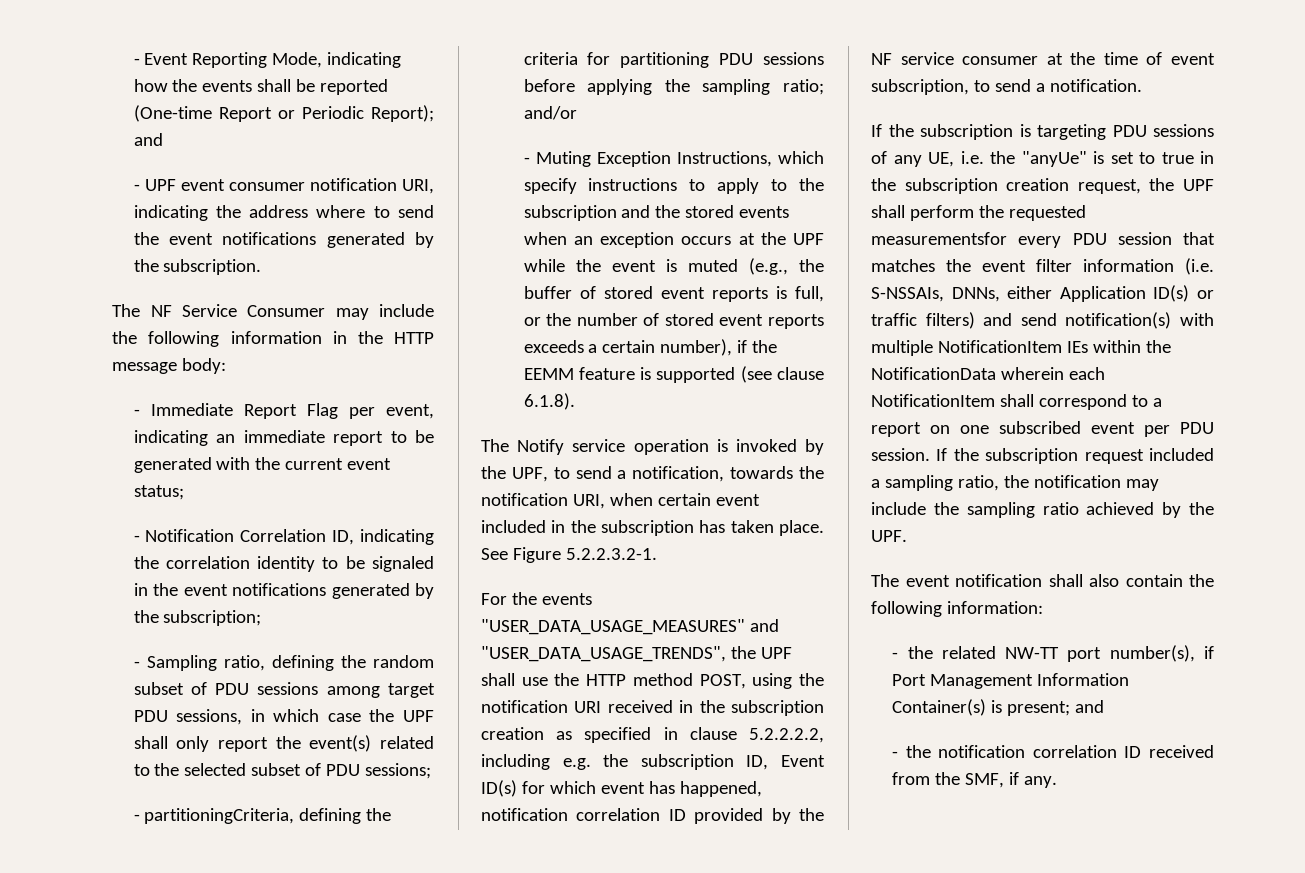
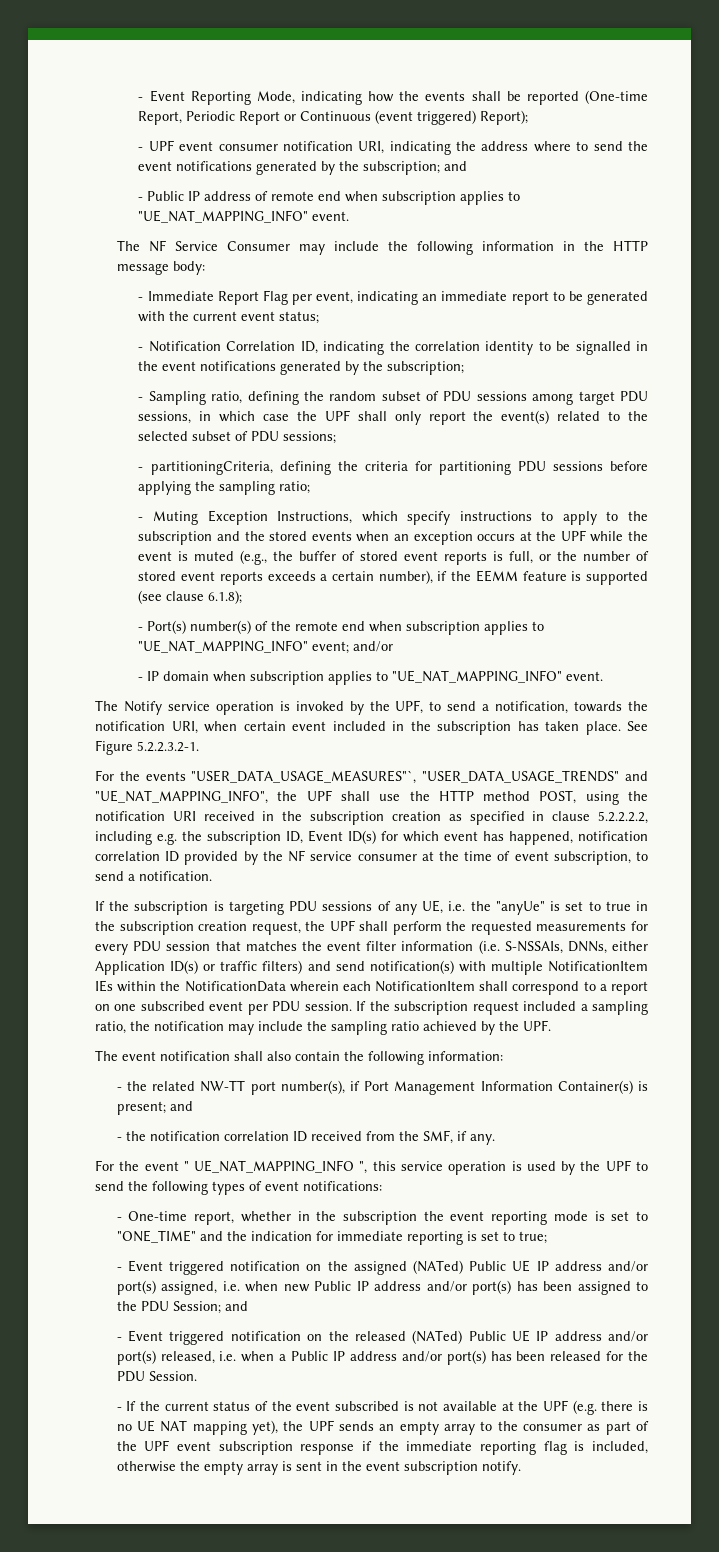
- - Event Reporting Mode, indicating how the events shall be reported (One-time Report or Periodic Report); and
+ - Event Reporting Mode, indicating how the events shall be reported (One-time Report, Periodic Report or Continuous (event triggered) Report);
- - UPF event consumer notification URI, indicating the address where to send the event notifications generated by the subscription.
+ - UPF event consumer notification URI, indicating the address where to send the event notifications generated by the subscription; and
+ - Public IP address of remote end when subscription applies to "UE_NAT_MAPPING_INFO" event.
- - Notification Correlation ID, indicating the correlation identity to be signaled in the event notifications generated by the subscription;
+ - Notification Correlation ID, indicating the correlation identity to be signalled in the event notifications generated by the subscription;
- - partitioningCriteria, defining the criteria for partitioning PDU sessions before applying the sampling ratio; and/or
+ - partitioningCriteria, defining the criteria for partitioning PDU sessions before applying the sampling ratio;
- - Muting Exception Instructions, which specify instructions to apply to the subscription and the stored events when an exception occurs at the UPF while the event is muted (e.g., the buffer of stored event reports is full, or the number of stored event reports exceeds a certain number), if the EEMM feature is supported (see clause 6.1.8).
+ - Muting Exception Instructions, which specify instructions to apply to the subscription and the stored events when an exception occurs at the UPF while the event is muted (e.g., the buffer of stored event reports is full, or the number of stored event reports exceeds a certain number), if the EEMM feature is supported (see clause 6.1.8);
+ - Port(s) number(s) of the remote end when subscription applies to "UE_NAT_MAPPING_INFO" event; and/or
+ - IP domain when subscription applies to "UE_NAT_MAPPING_INFO" event.
- For the events "USER_DATA_USAGE_MEASURES" and "USER_DATA_USAGE_TRENDS", the UPF shall use the HTTP method POST, using the notification URI received in the subscription creation as specified in clause 5.2.2.2.2, including e.g. the subscription ID, Event ID(s) for which event has happened, notification correlation ID provided by the NF service consumer at the time of event subscription, to send a notification.
+ For the events "USER_DATA_USAGE_MEASURES"`, "USER_DATA_USAGE_TRENDS" and "UE_NAT_MAPPING_INFO", the UPF shall use the HTTP method POST, using the notification URI received in the subscription creation as specified in clause 5.2.2.2.2, including e.g. the subscription ID, Event ID(s) for which event has happened, notification correlation ID provided by the NF service consumer at the time of event subscription, to send a notification.
- If the subscription is targeting PDU sessions of any UE, i.e. the "anyUe" is set to true in the subscription creation request, the UPF shall perform the requested measurementsfor every PDU session that matches the event filter information (i.e. S-NSSAIs, DNNs, either Application ID(s) or traffic filters) and send notification(s) with multiple NotificationItem IEs within the NotificationData wherein each NotificationItem shall correspond to a report on one subscribed event per PDU session.
+ If the subscription is targeting PDU sessions of any UE, i.e. the "anyUe" is set to true in the subscription creation request, the UPF shall perform the requested measurements for every PDU session that matches the event filter information (i.e. S-NSSAIs, DNNs, either Application ID(s) or traffic filters) and send notification(s) with multiple NotificationItem IEs within the NotificationData wherein each NotificationItem shall correspond to a report on one subscribed event per PDU session.
+ For the event " UE_NAT_MAPPING_INFO ", this service operation is used by the UPF to send the following types of event notifications:
+ - One-time report, whether in the subscription the event reporting mode is set to "ONE_TIME" and the indication for immediate reporting is set to true;
+ - Event triggered notification on the assigned (NATed) Public UE IP address and/or port(s) assigned, i.e. when new Public IP address and/or port(s) has been assigned to the PDU Session; and
+ - Event triggered notification on the released (NATed) Public UE IP address and/or port(s) released, i.e. when a Public IP address and/or port(s) has been released for the PDU Session.
+ - If the current status of the event subscribed is not available at the UPF (e.g. there is no UE NAT mapping yet), the UPF sends an empty array to the consumer as part of the UPF event subscription response if the immediate reporting flag is included, otherwise the empty array is sent in the event subscription notify.

